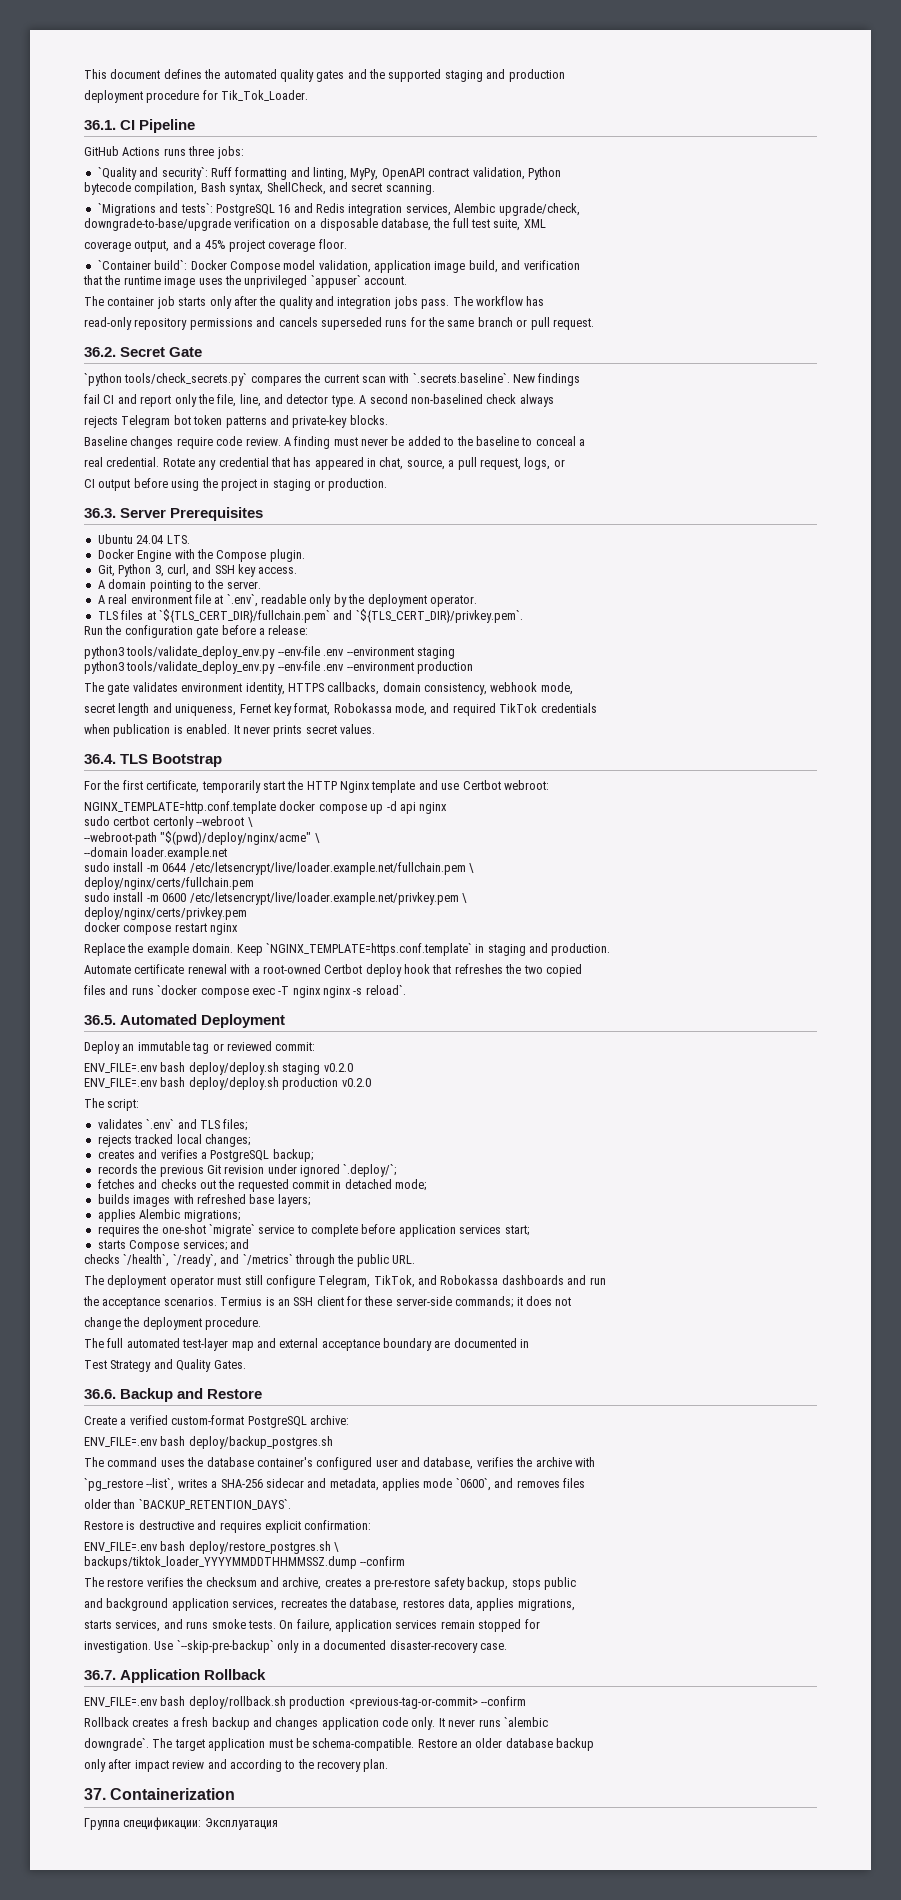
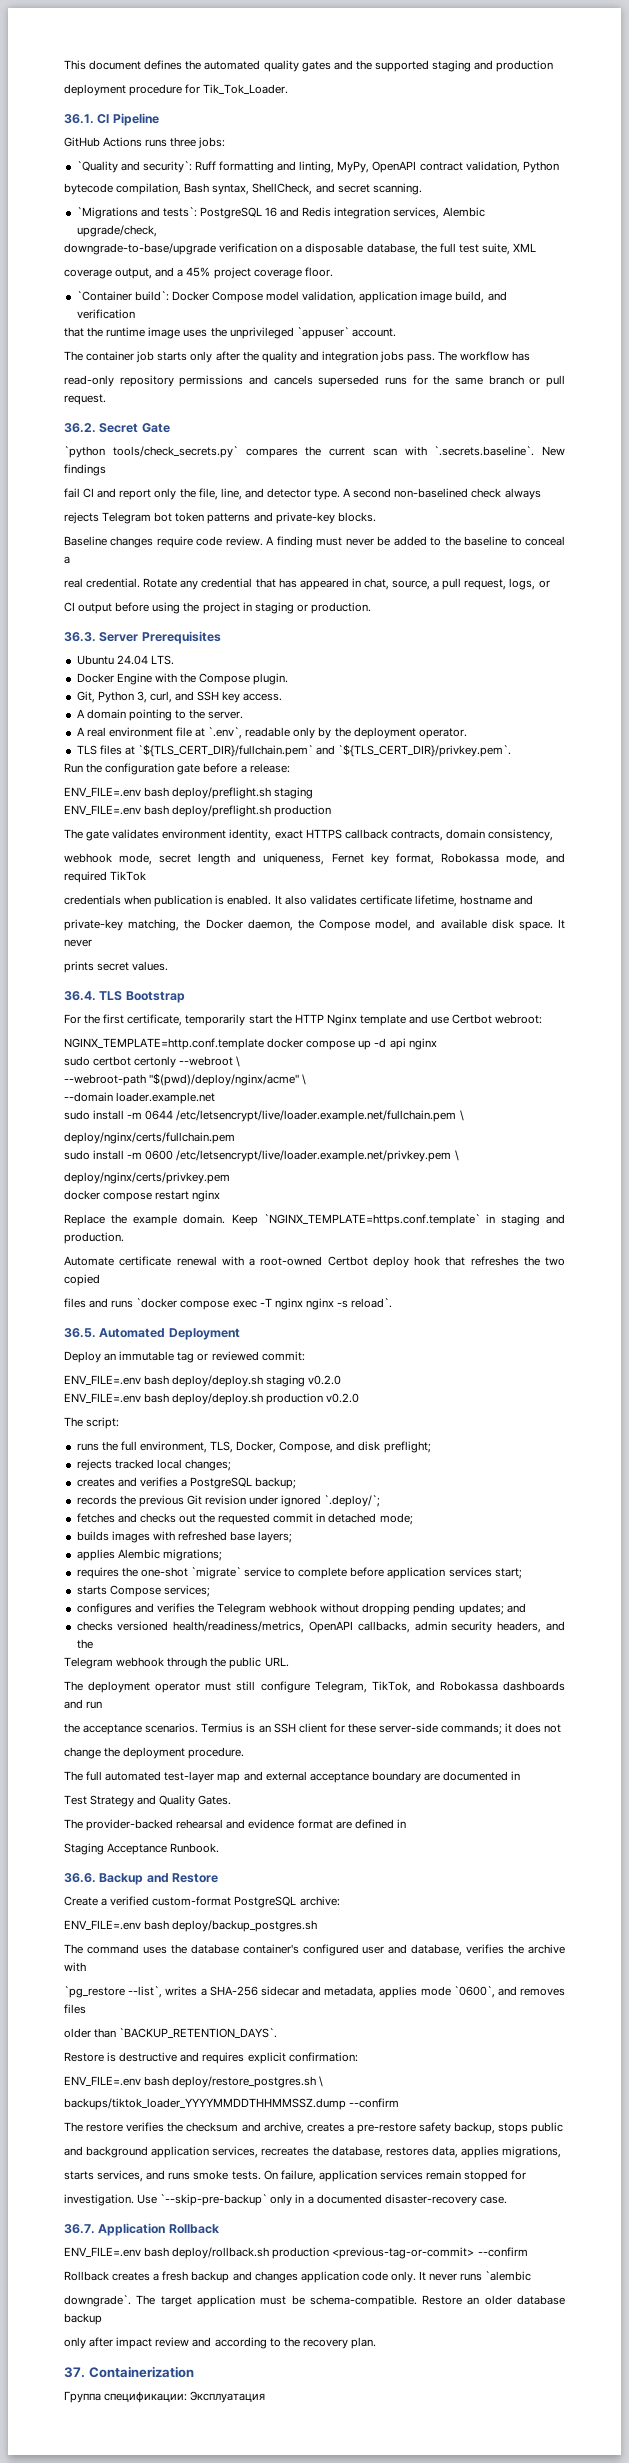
- python3 tools/validate_deploy_env.py --env-file .env --environment staging
- python3 tools/validate_deploy_env.py --env-file .env --environment production
+ ENV_FILE=.env bash deploy/preflight.sh staging
+ ENV_FILE=.env bash deploy/preflight.sh production
- The gate validates environment identity, HTTPS callbacks, domain consistency, webhook mode,
- secret length and uniqueness, Fernet key format, Robokassa mode, and required TikTok credentials
- when publication is enabled.
+ The gate validates environment identity, exact HTTPS callback contracts, domain consistency,
+ webhook mode, secret length and uniqueness, Fernet key format, Robokassa mode, and required TikTok
+ credentials when publication is enabled.
- It never prints secret values.
+ It also validates certificate lifetime, hostname and
+ private-key matching, the Docker daemon, the Compose model, and available disk space. It never
+ prints secret values.
- validates `.env` and TLS files;
+ runs the full environment, TLS, Docker, Compose, and disk preflight;
- starts Compose services; and
- checks `/health`, `/ready`, and `/metrics` through the public URL.
+ starts Compose services;
+ configures and verifies the Telegram webhook without dropping pending updates; and
+ checks versioned health/readiness/metrics, OpenAPI callbacks, admin security headers, and the
+ Telegram webhook through the public URL.
+ The provider-backed rehearsal and evidence format are defined in
+ Staging Acceptance Runbook.

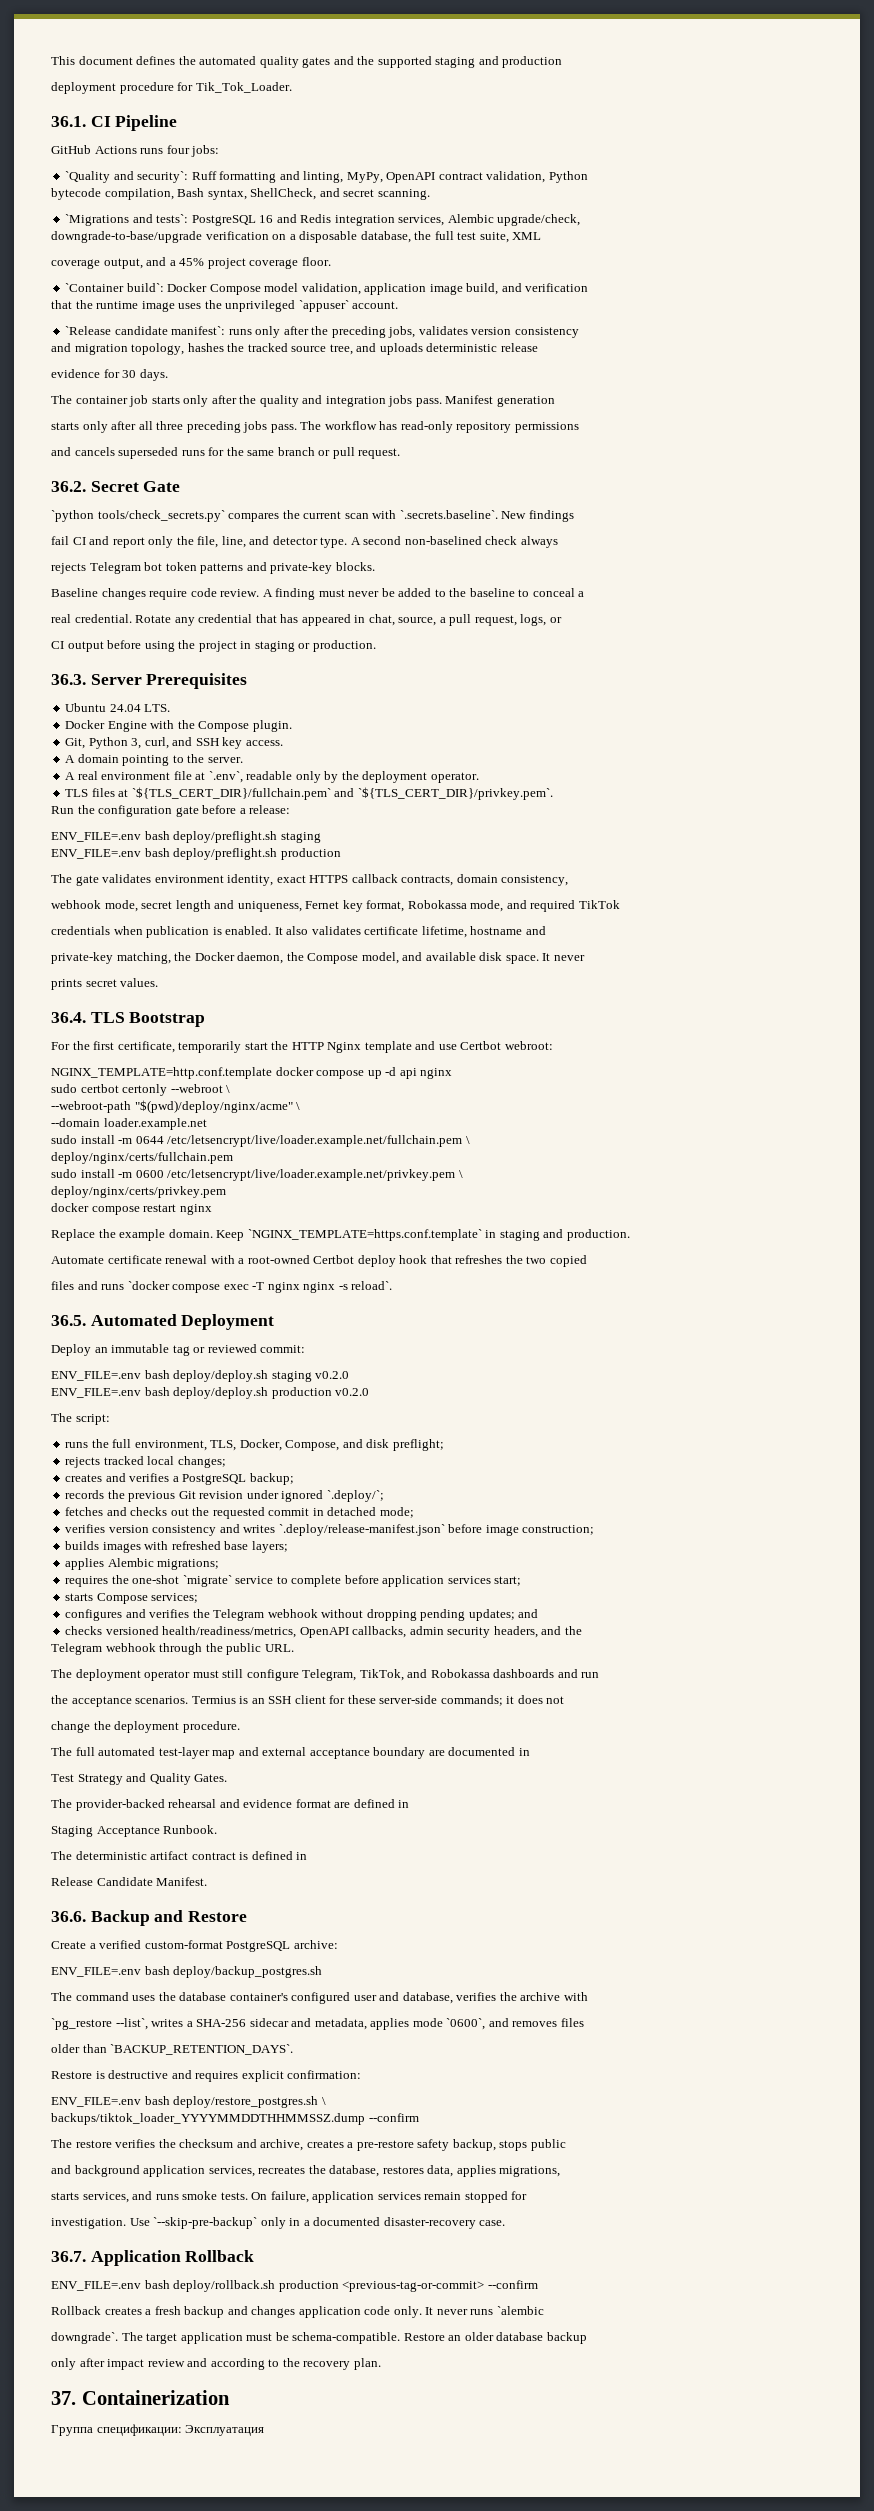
- GitHub Actions runs three jobs:
+ GitHub Actions runs four jobs:
+ `Release candidate manifest`: runs only after the preceding jobs, validates version consistency
+ and migration topology, hashes the tracked source tree, and uploads deterministic release
+ evidence for 30 days.
+ Manifest generation
+ starts only after all three preceding jobs pass.
- The workflow has
- read-only repository permissions and cancels superseded runs for the same branch or pull request.
+ The workflow has read-only repository permissions
+ and cancels superseded runs for the same branch or pull request.
+ verifies version consistency and writes `.deploy/release-manifest.json` before image construction;
+ The deterministic artifact contract is defined in
+ Release Candidate Manifest.

